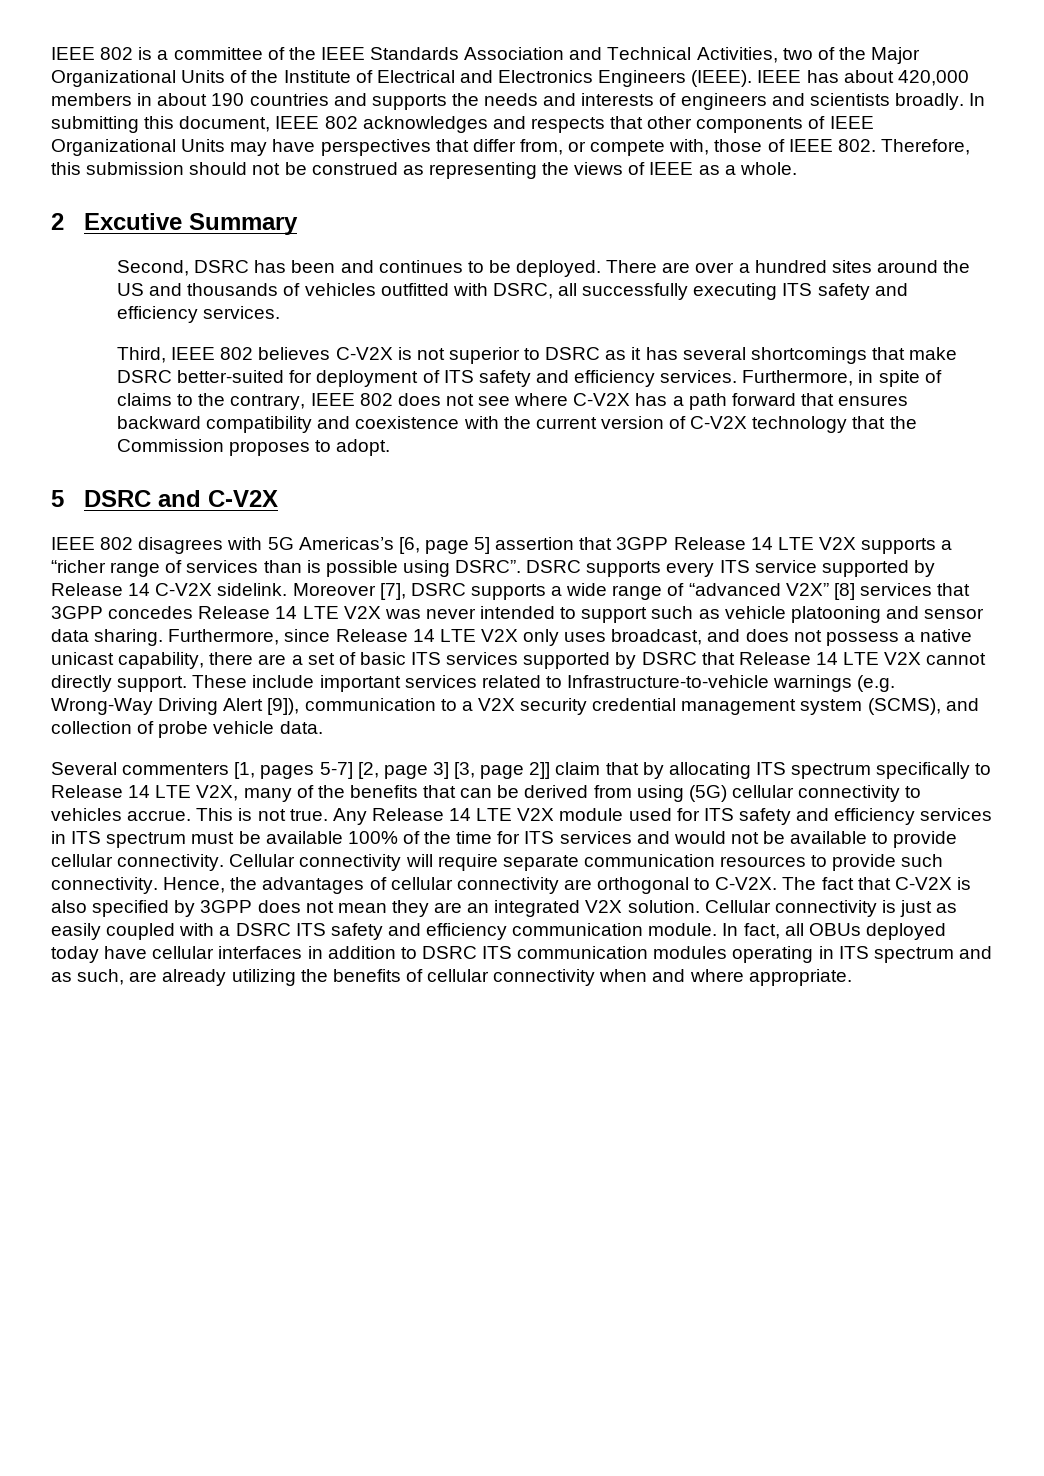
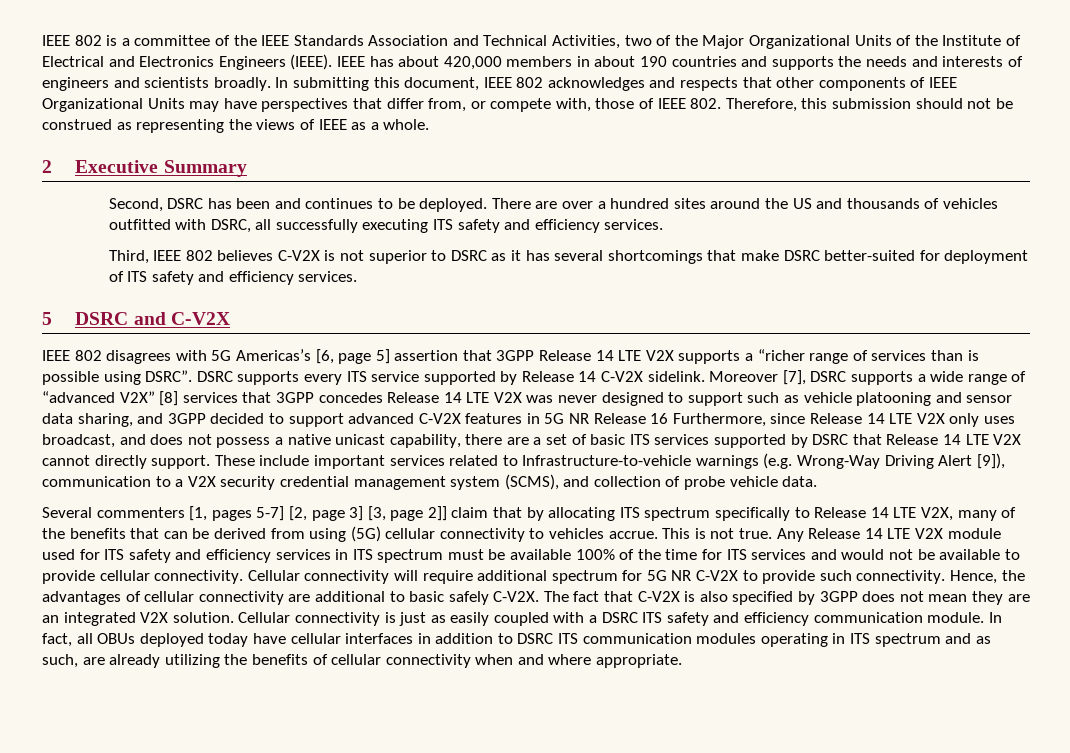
- 2 Excutive Summary
+ 2 Executive Summary
- Furthermore, in spite of claims to the contrary, IEEE 802 does not see where C-V2X has a path forward that ensures backward compatibility and coexistence with the current version of C-V2X technology that the Commission proposes to adopt.
- Moreover [7], DSRC supports a wide range of “advanced V2X” [8] services that 3GPP concedes Release 14 LTE V2X was never intended to support such as vehicle platooning and sensor data sharing. Furthermore, since Release 14 LTE V2X only uses broadcast, and does not possess a native unicast capability, there are a set of basic ITS services supported by DSRC that Release 14 LTE V2X cannot directly support.
+ Moreover [7], DSRC supports a wide range of “advanced V2X” [8] services that 3GPP concedes Release 14 LTE V2X was never designed to support such as vehicle platooning and sensor data sharing, and 3GPP decided to support advanced C-V2X features in 5G NR Release 16 Furthermore, since Release 14 LTE V2X only uses broadcast, and does not possess a native unicast capability, there are a set of basic ITS services supported by DSRC that Release 14 LTE V2X cannot directly support.
- Cellular connectivity will require separate communication resources to provide such connectivity.
+ Cellular connectivity will require additional spectrum for 5G NR C-V2X to provide such connectivity.
- Hence, the advantages of cellular connectivity are orthogonal to C-V2X.
+ Hence, the advantages of cellular connectivity are additional to basic safely C-V2X.

